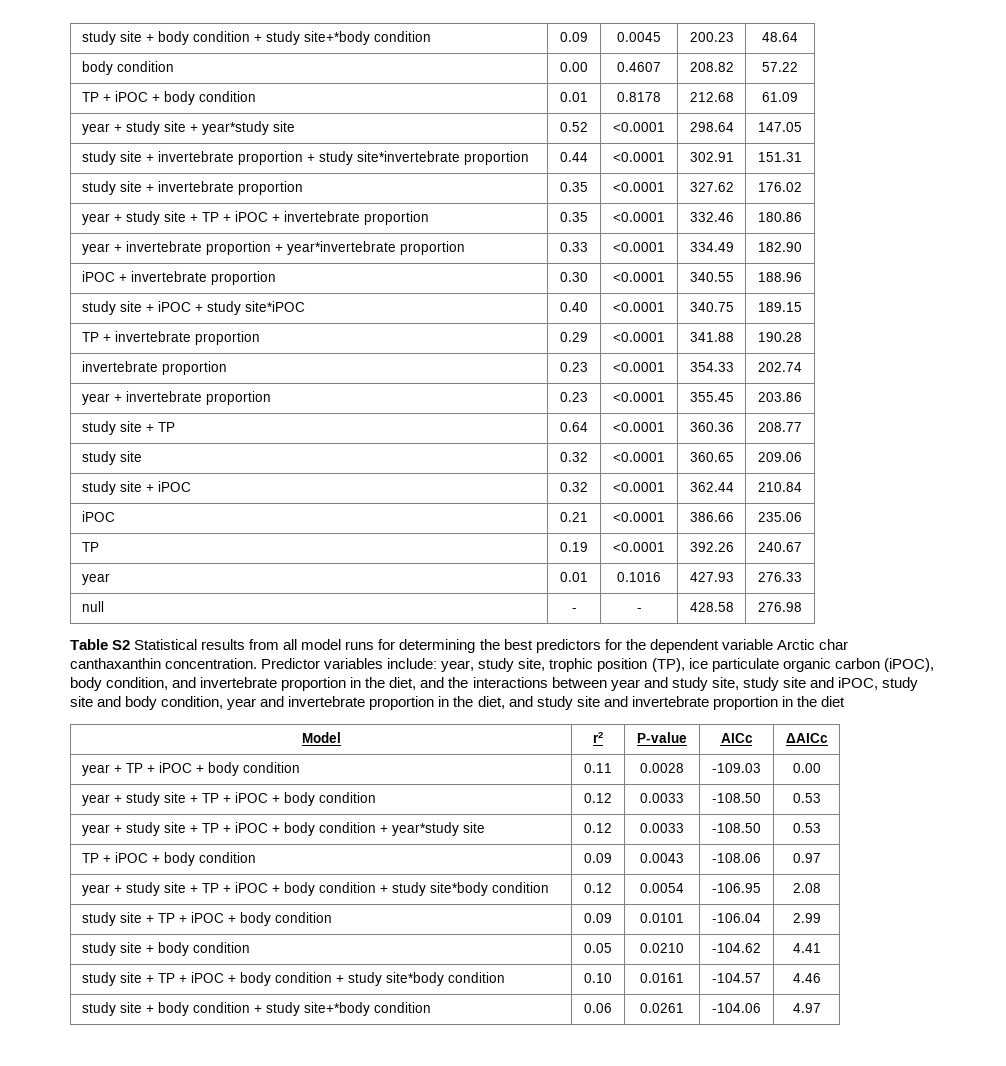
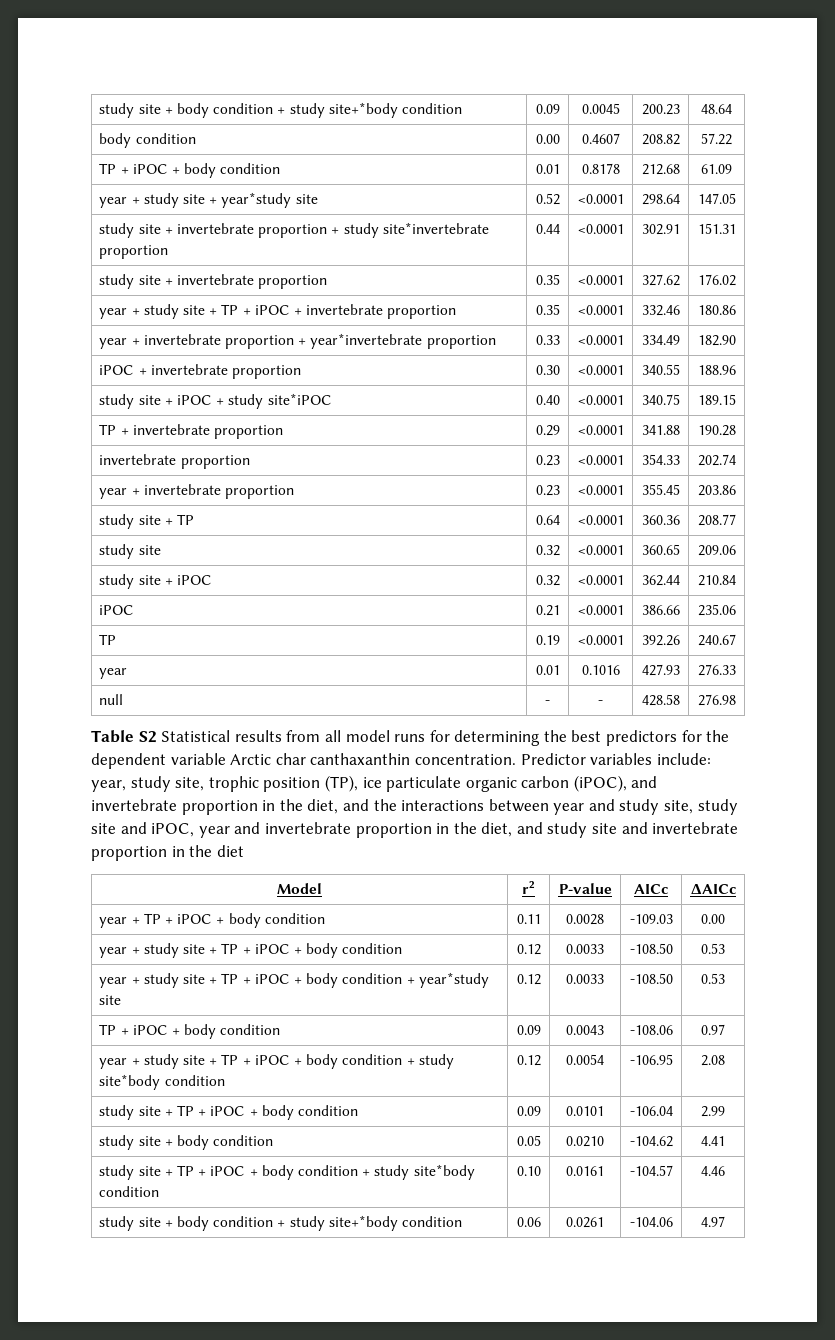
- Predictor variables include: year, study site, trophic position (TP), ice particulate organic carbon (iPOC), body condition, and invertebrate proportion in the diet, and the interactions between year and study site, study site and iPOC, study site and body condition, year and invertebrate proportion in the diet, and study site and invertebrate proportion in the diet
+ Predictor variables include: year, study site, trophic position (TP), ice particulate organic carbon (iPOC), and invertebrate proportion in the diet, and the interactions between year and study site, study site and iPOC, year and invertebrate proportion in the diet, and study site and invertebrate proportion in the diet

